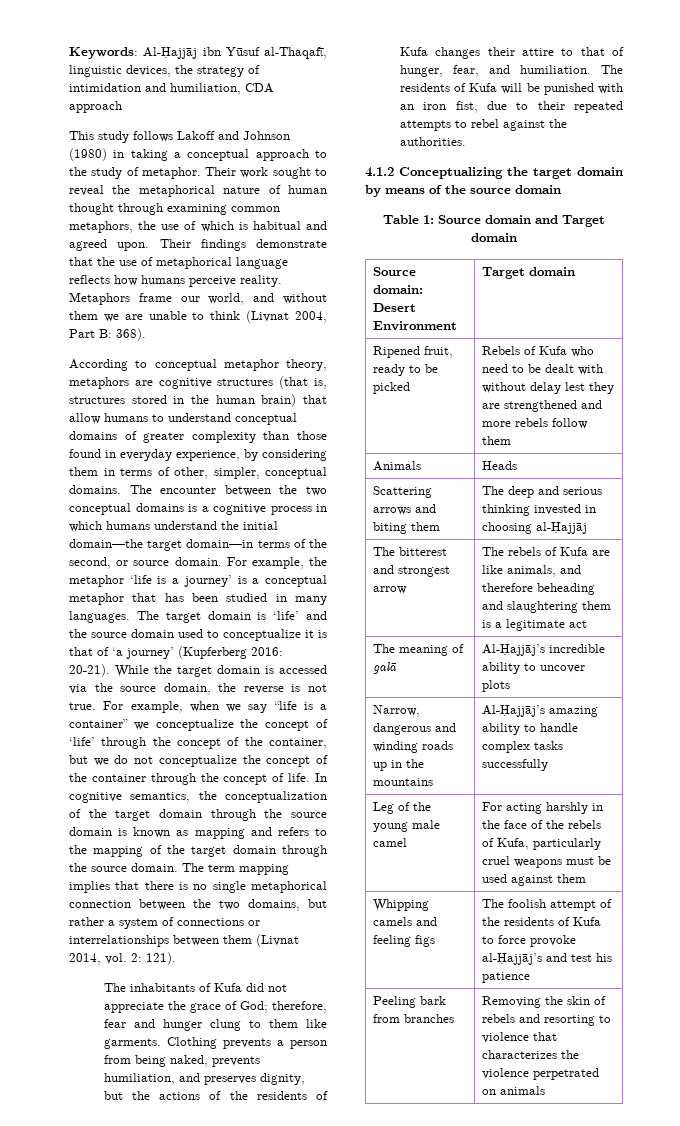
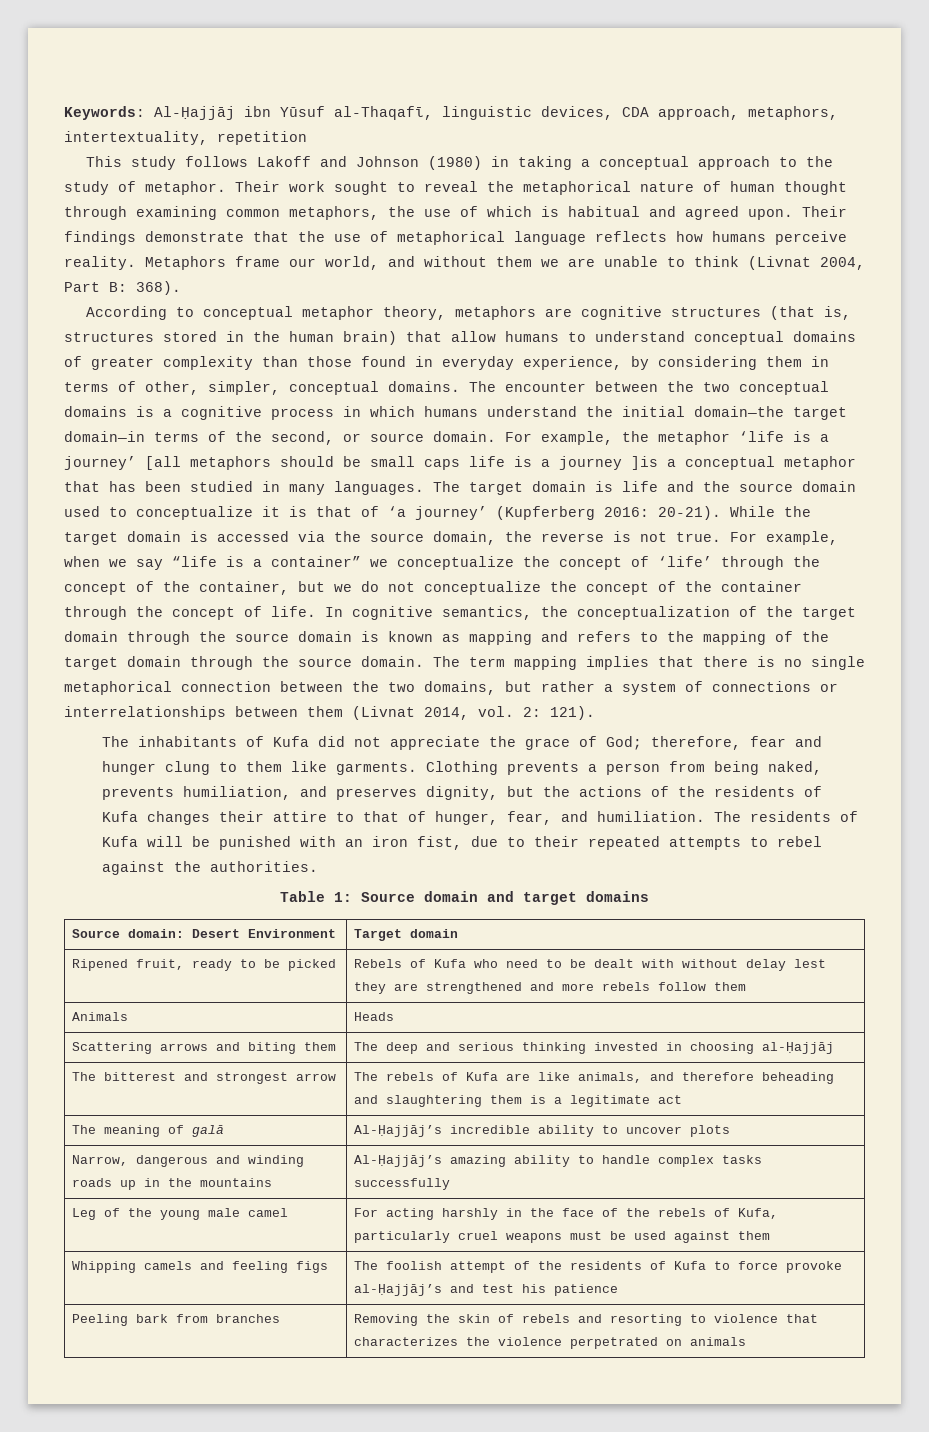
- Keywords: Al-Ḥajjāj ibn Yūsuf al-Thaqafῑ, linguistic devices, the strategy of intimidation and humiliation, CDA approach
+ Keywords: Al-Ḥajjāj ibn Yūsuf al-Thaqafῑ, linguistic devices, CDA approach, metaphors, intertextuality, repetition
- For example, the metaphor ‘life is a journey’ is a conceptual metaphor that has been studied in many languages.
+ For example, the metaphor ‘life is a journey’ [all metaphors should be small caps life is a journey ]is a conceptual metaphor that has been studied in many languages.
- The target domain is ‘life’ and the source domain used to conceptualize it is that of ‘a journey’ (Kupferberg 2016: 20-21).
+ The target domain is life and the source domain used to conceptualize it is that of ‘a journey’ (Kupferberg 2016: 20-21).
- 4.1.2 Conceptualizing the target domain by means of the source domain
- Table 1: Source domain and Target domain
+ Table 1: Source domain and target domains

